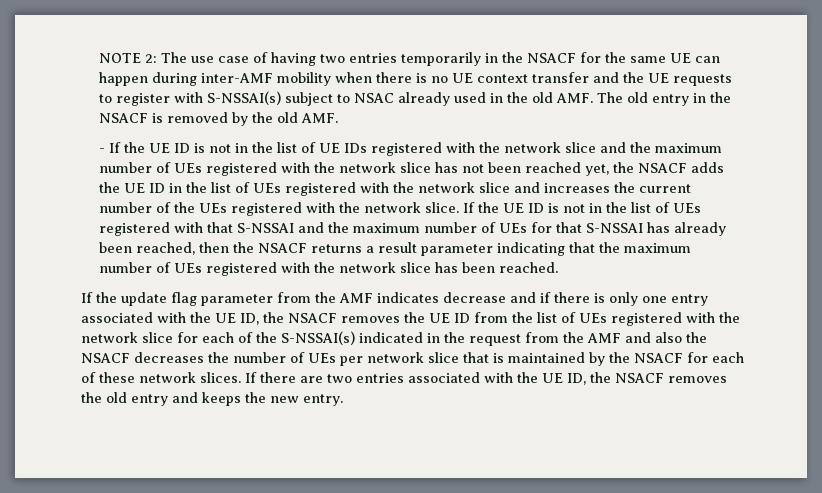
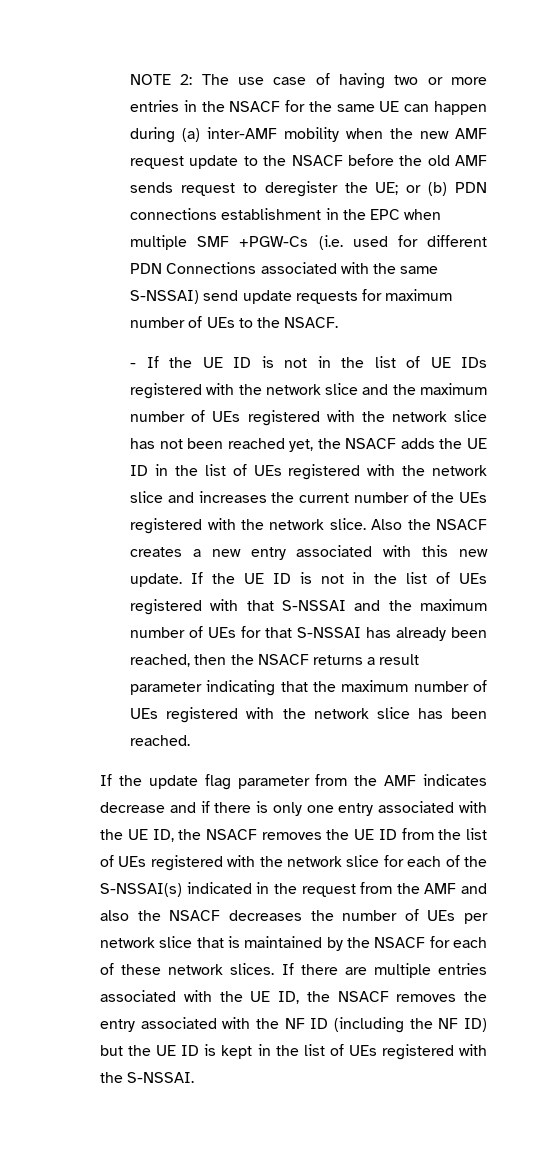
- NOTE 2: The use case of having two entries temporarily in the NSACF for the same UE can happen during inter-AMF mobility when there is no UE context transfer and the UE requests to register with S-NSSAI(s) subject to NSAC already used in the old AMF. The old entry in the NSACF is removed by the old AMF.
+ NOTE 2: The use case of having two or more entries in the NSACF for the same UE can happen during (a) inter-AMF mobility when the new AMF request update to the NSACF before the old AMF sends request to deregister the UE; or (b) PDN connections establishment in the EPC when multiple SMF +PGW-Cs (i.e. used for different PDN Connections associated with the same S-NSSAI) send update requests for maximum number of UEs to the NSACF.
+ Also the NSACF creates a new entry associated with this new update.
- If there are two entries associated with the UE ID, the NSACF removes the old entry and keeps the new entry.
+ If there are multiple entries associated with the UE ID, the NSACF removes the entry associated with the NF ID (including the NF ID) but the UE ID is kept in the list of UEs registered with the S-NSSAI.

